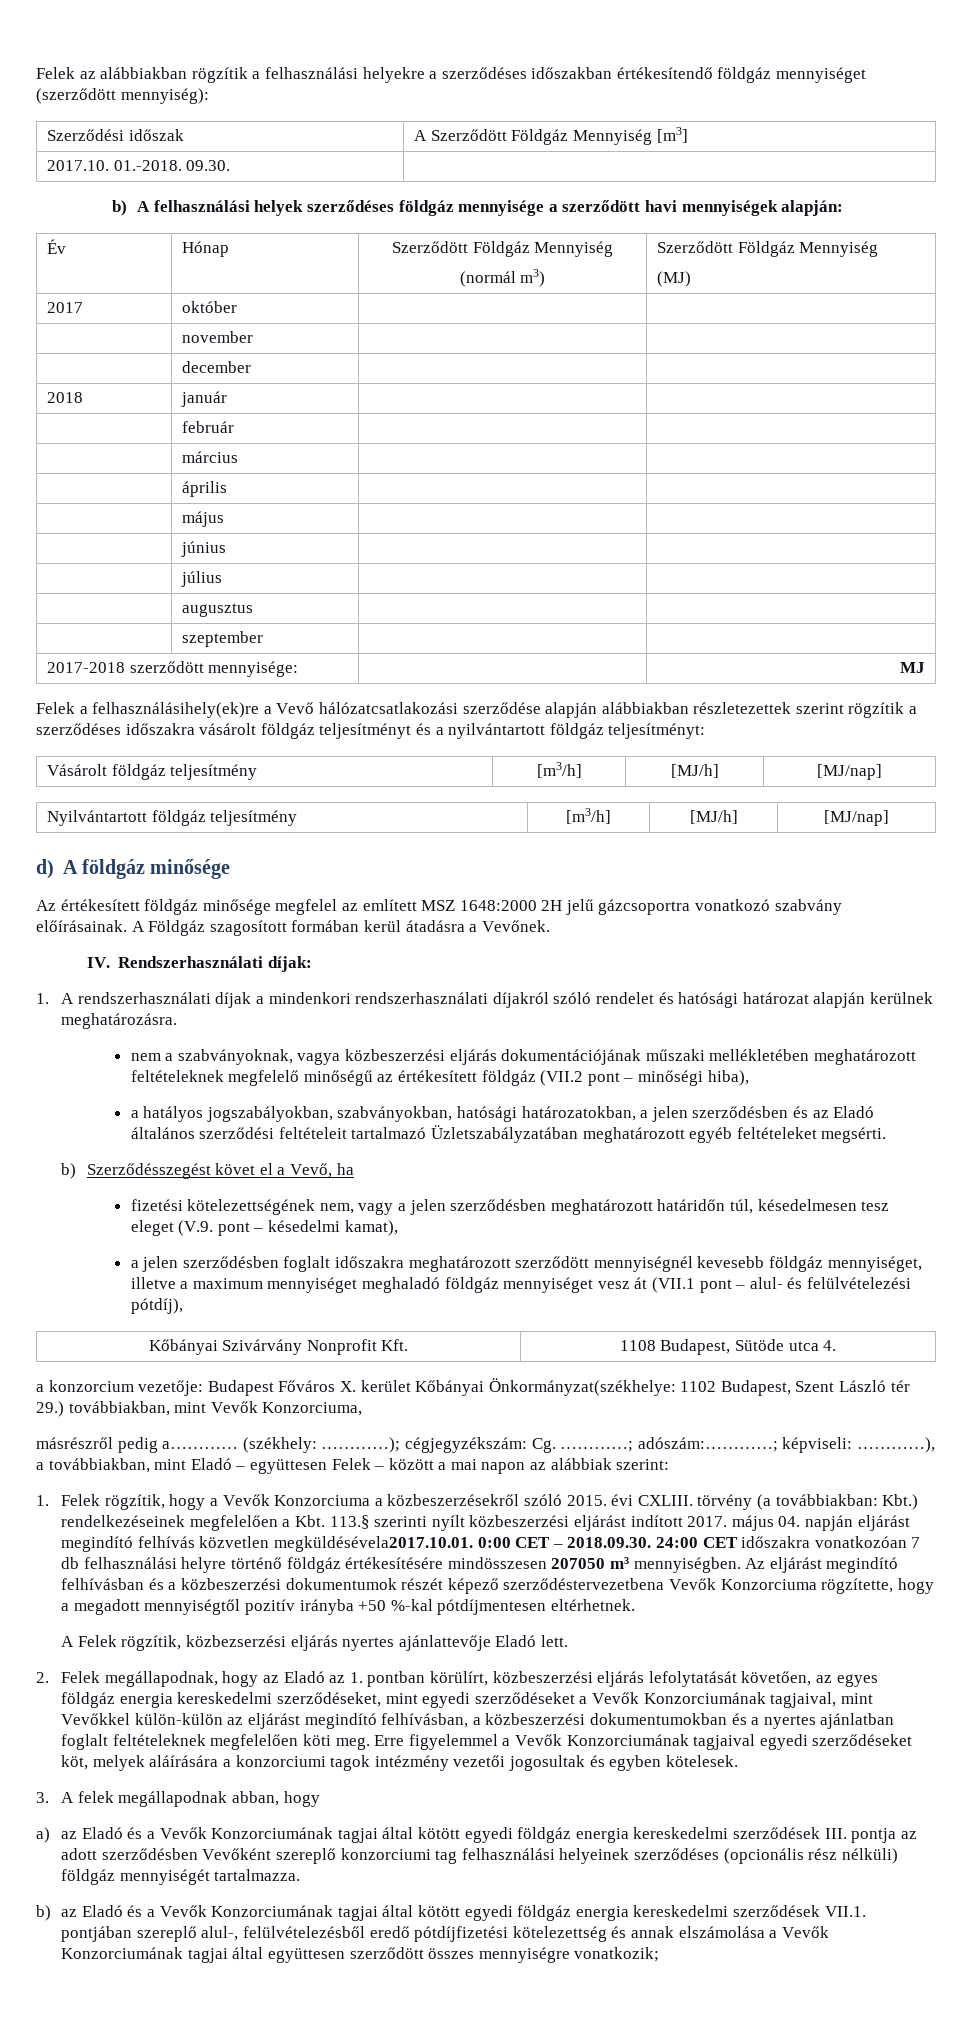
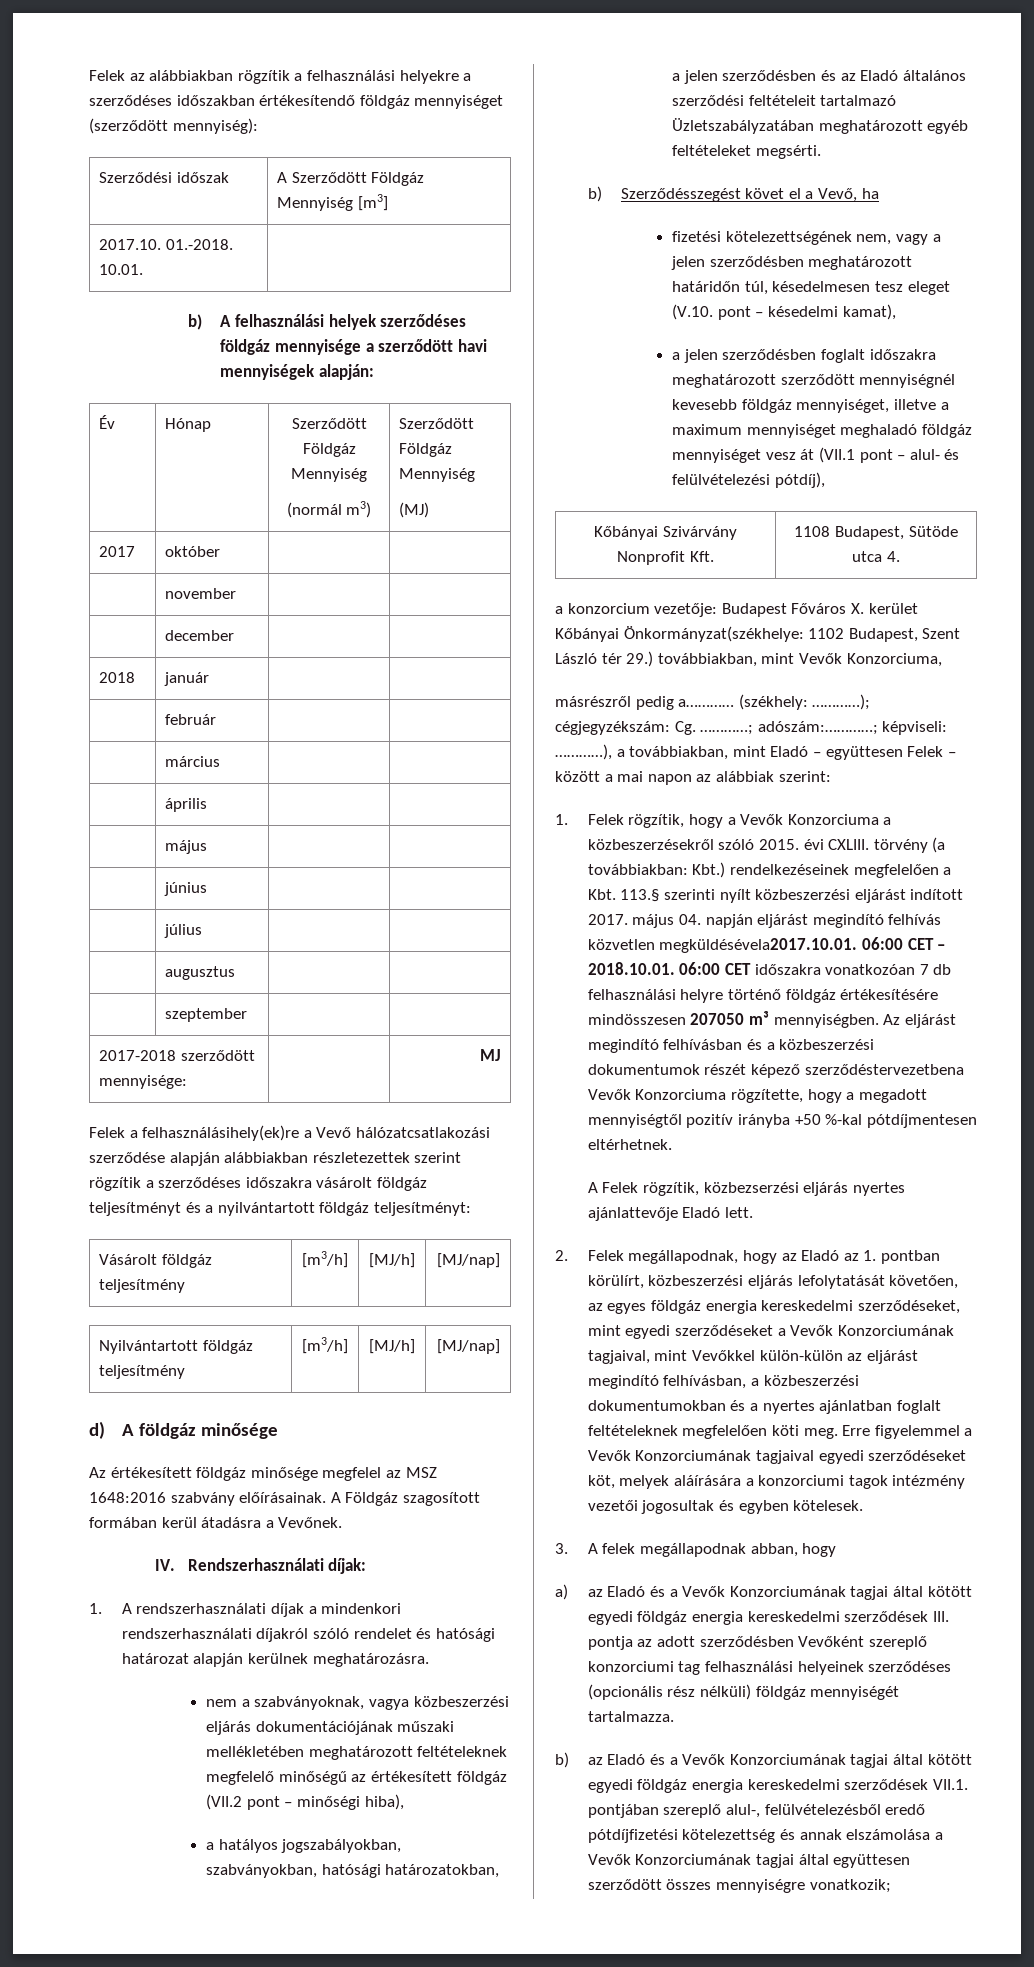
- 2017.10. 01.-2018. 09.30. |
+ 2017.10. 01.-2018. 10.01. |
- Az értékesített földgáz minősége megfelel az említett MSZ 1648:2000 2H jelű gázcsoportra vonatkozó szabvány előírásainak.
+ Az értékesített földgáz minősége megfelel az MSZ 1648:2016 szabvány előírásainak.
- fizetési kötelezettségének nem, vagy a jelen szerződésben meghatározott határidőn túl, késedelmesen tesz eleget (V.9. pont – késedelmi kamat),
+ fizetési kötelezettségének nem, vagy a jelen szerződésben meghatározott határidőn túl, késedelmesen tesz eleget (V.10. pont – késedelmi kamat),
- 1. Felek rögzítik, hogy a Vevők Konzorciuma a közbeszerzésekről szóló 2015. évi CXLIII. törvény (a továbbiakban: Kbt.) rendelkezéseinek megfelelően a Kbt. 113.§ szerinti nyílt közbeszerzési eljárást indított 2017. május 04. napján eljárást megindító felhívás közvetlen megküldésévela2017.10.01. 0:00 CET – 2018.09.30. 24:00 CET időszakra vonatkozóan 7 db felhasználási helyre történő földgáz értékesítésére mindösszesen 207050 m³ mennyiségben.
+ 1. Felek rögzítik, hogy a Vevők Konzorciuma a közbeszerzésekről szóló 2015. évi CXLIII. törvény (a továbbiakban: Kbt.) rendelkezéseinek megfelelően a Kbt. 113.§ szerinti nyílt közbeszerzési eljárást indított 2017. május 04. napján eljárást megindító felhívás közvetlen megküldésévela2017.10.01. 06:00 CET – 2018.10.01. 06:00 CET időszakra vonatkozóan 7 db felhasználási helyre történő földgáz értékesítésére mindösszesen 207050 m³ mennyiségben.

